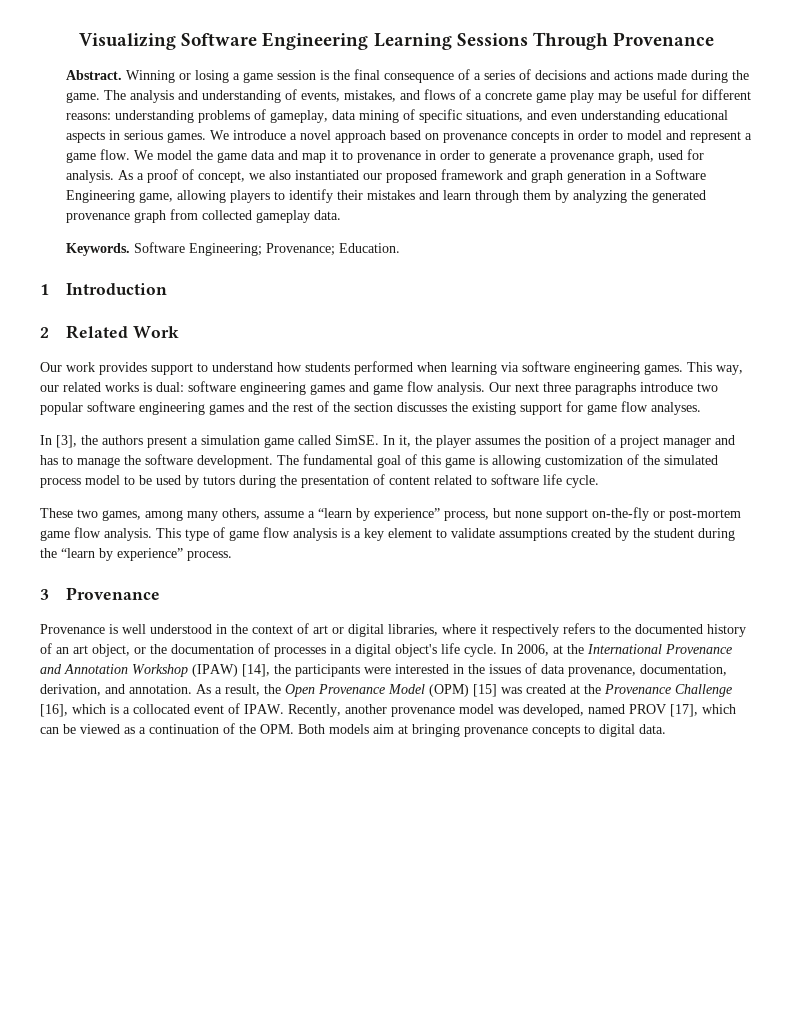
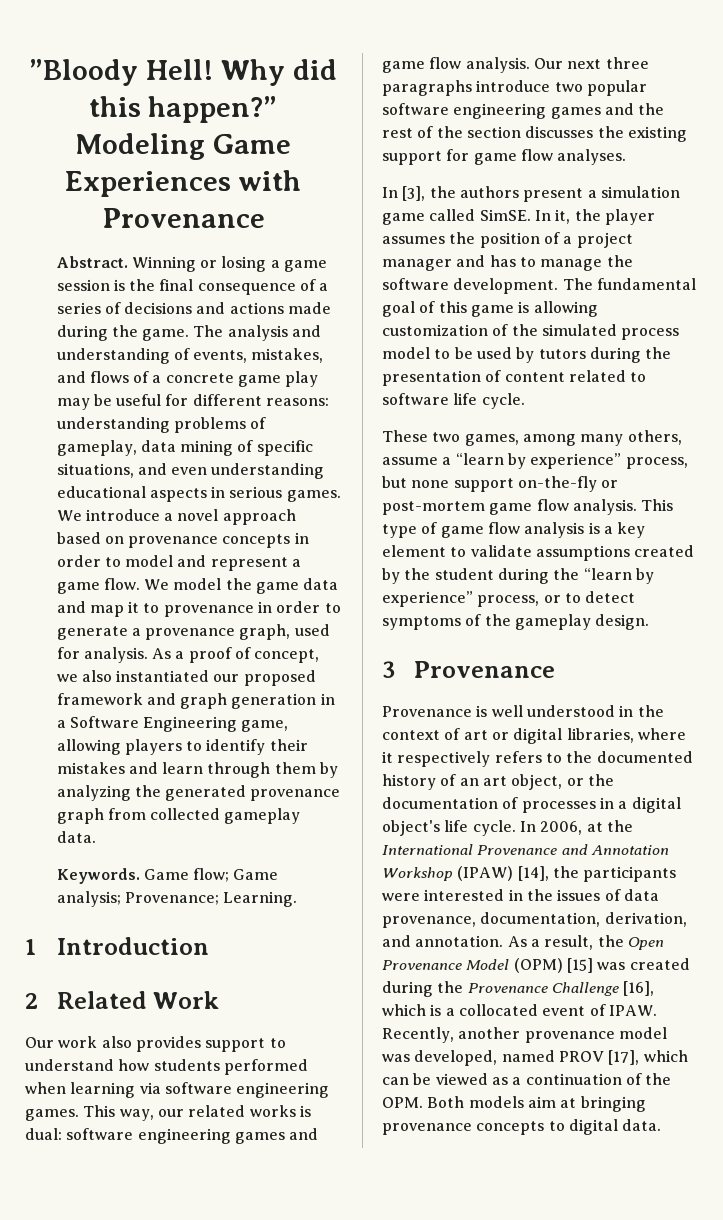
- Visualizing Software Engineering Learning Sessions Through Provenance
+ ”Bloody Hell! Why did this happen?” Modeling Game Experiences with Provenance
- Software Engineering; Provenance; Education.
+ Game flow; Game analysis; Provenance; Learning.
- Our work provides support to understand how students performed when learning via software engineering games.
+ Our work also provides support to understand how students performed when learning via software engineering games.
- This type of game flow analysis is a key element to validate assumptions created by the student during the “learn by experience” process.
+ This type of game flow analysis is a key element to validate assumptions created by the student during the “learn by experience” process, or to detect symptoms of the gameplay design.
- As a result, the Open Provenance Model (OPM) [15] was created at the Provenance Challenge [16], which is a collocated event of IPAW.
+ As a result, the Open Provenance Model (OPM) [15] was created during the Provenance Challenge [16], which is a collocated event of IPAW.

